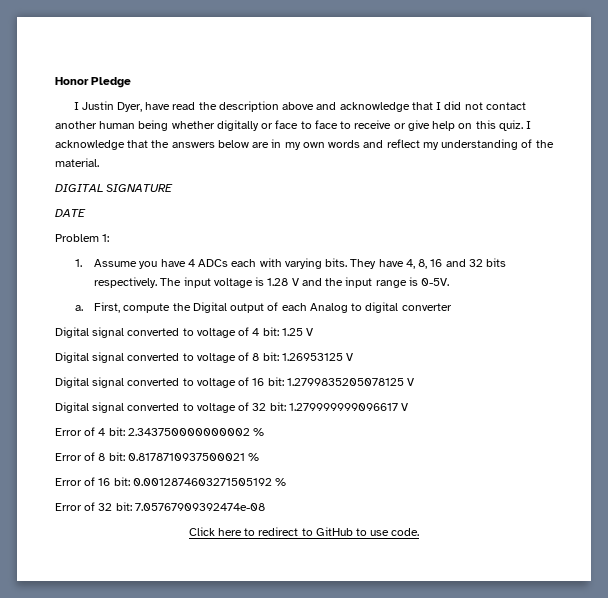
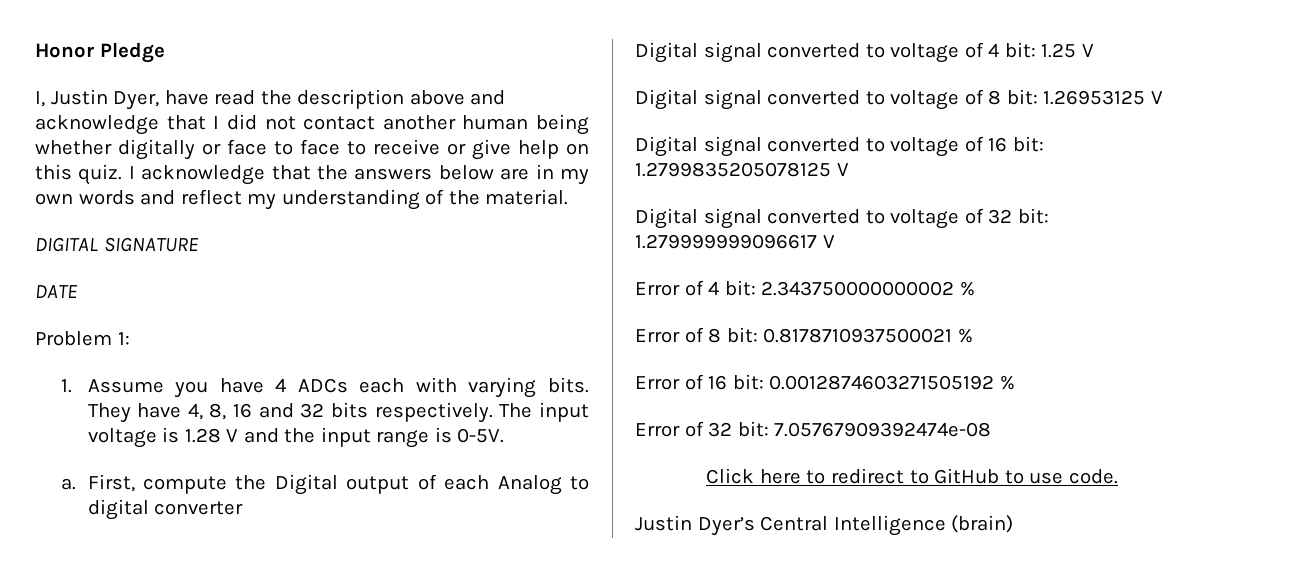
- I Justin Dyer, have read the description above and acknowledge that I did not contact another human being whether digitally or face to face to receive or give help on this quiz.
+ I, Justin Dyer, have read the description above and acknowledge that I did not contact another human being whether digitally or face to face to receive or give help on this quiz.
+ Justin Dyer’s Central Intelligence (brain)

